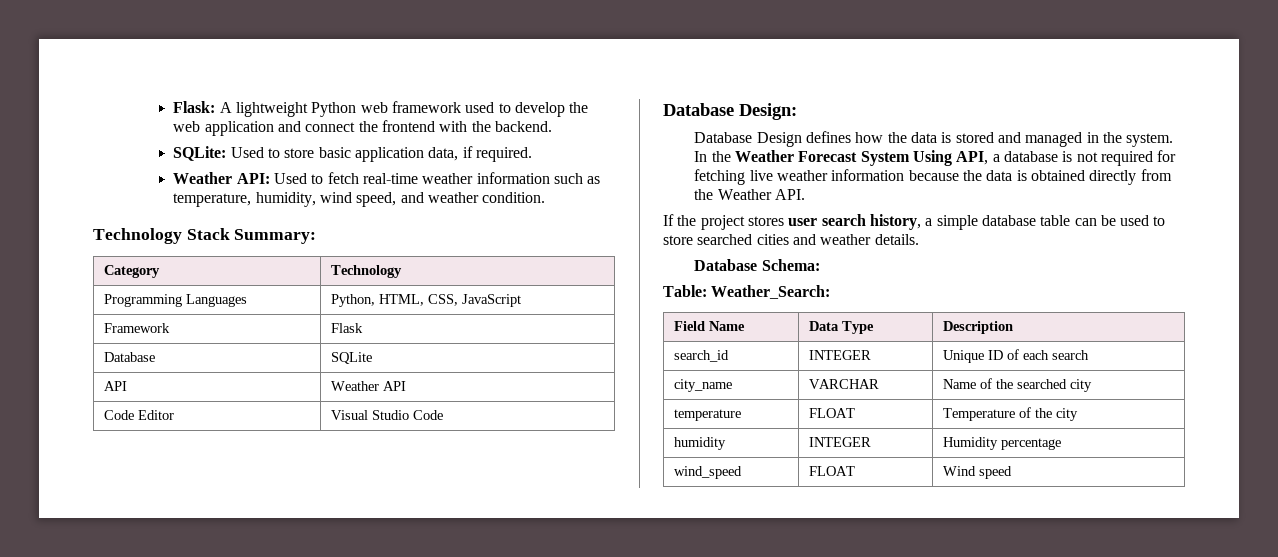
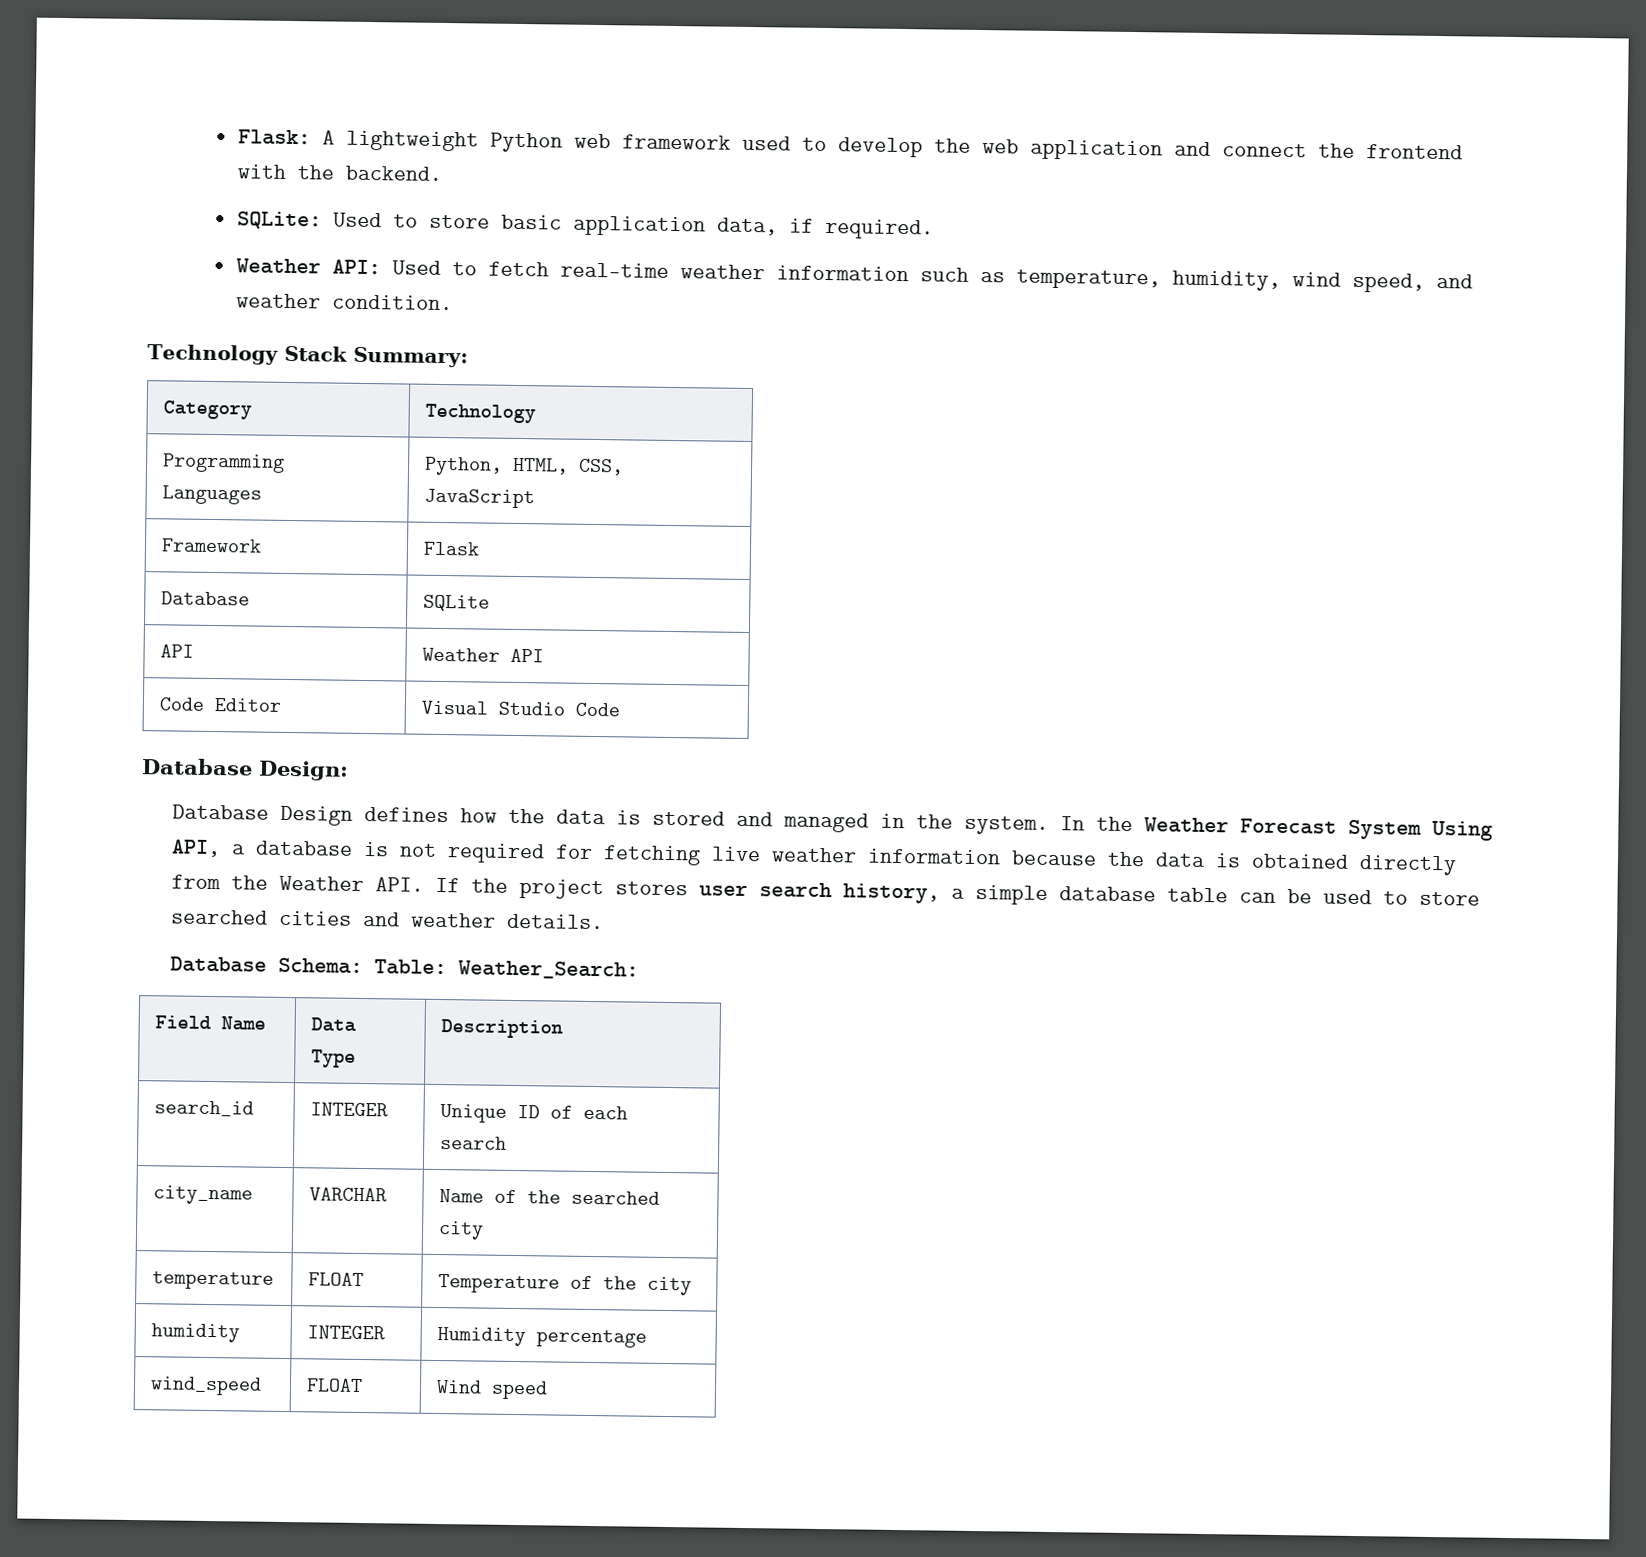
- In the Weather Forecast System Using API, a database is not required for fetching live weather information because the data is obtained directly from the Weather API.
- If the project stores user search history, a simple database table can be used to store searched cities and weather details.
+ In the Weather Forecast System Using API, a database is not required for fetching live weather information because the data is obtained directly from the Weather API. If the project stores user search history, a simple database table can be used to store searched cities and weather details.
- Database Schema:
- Table: Weather_Search:
+ Database Schema: Table: Weather_Search:

